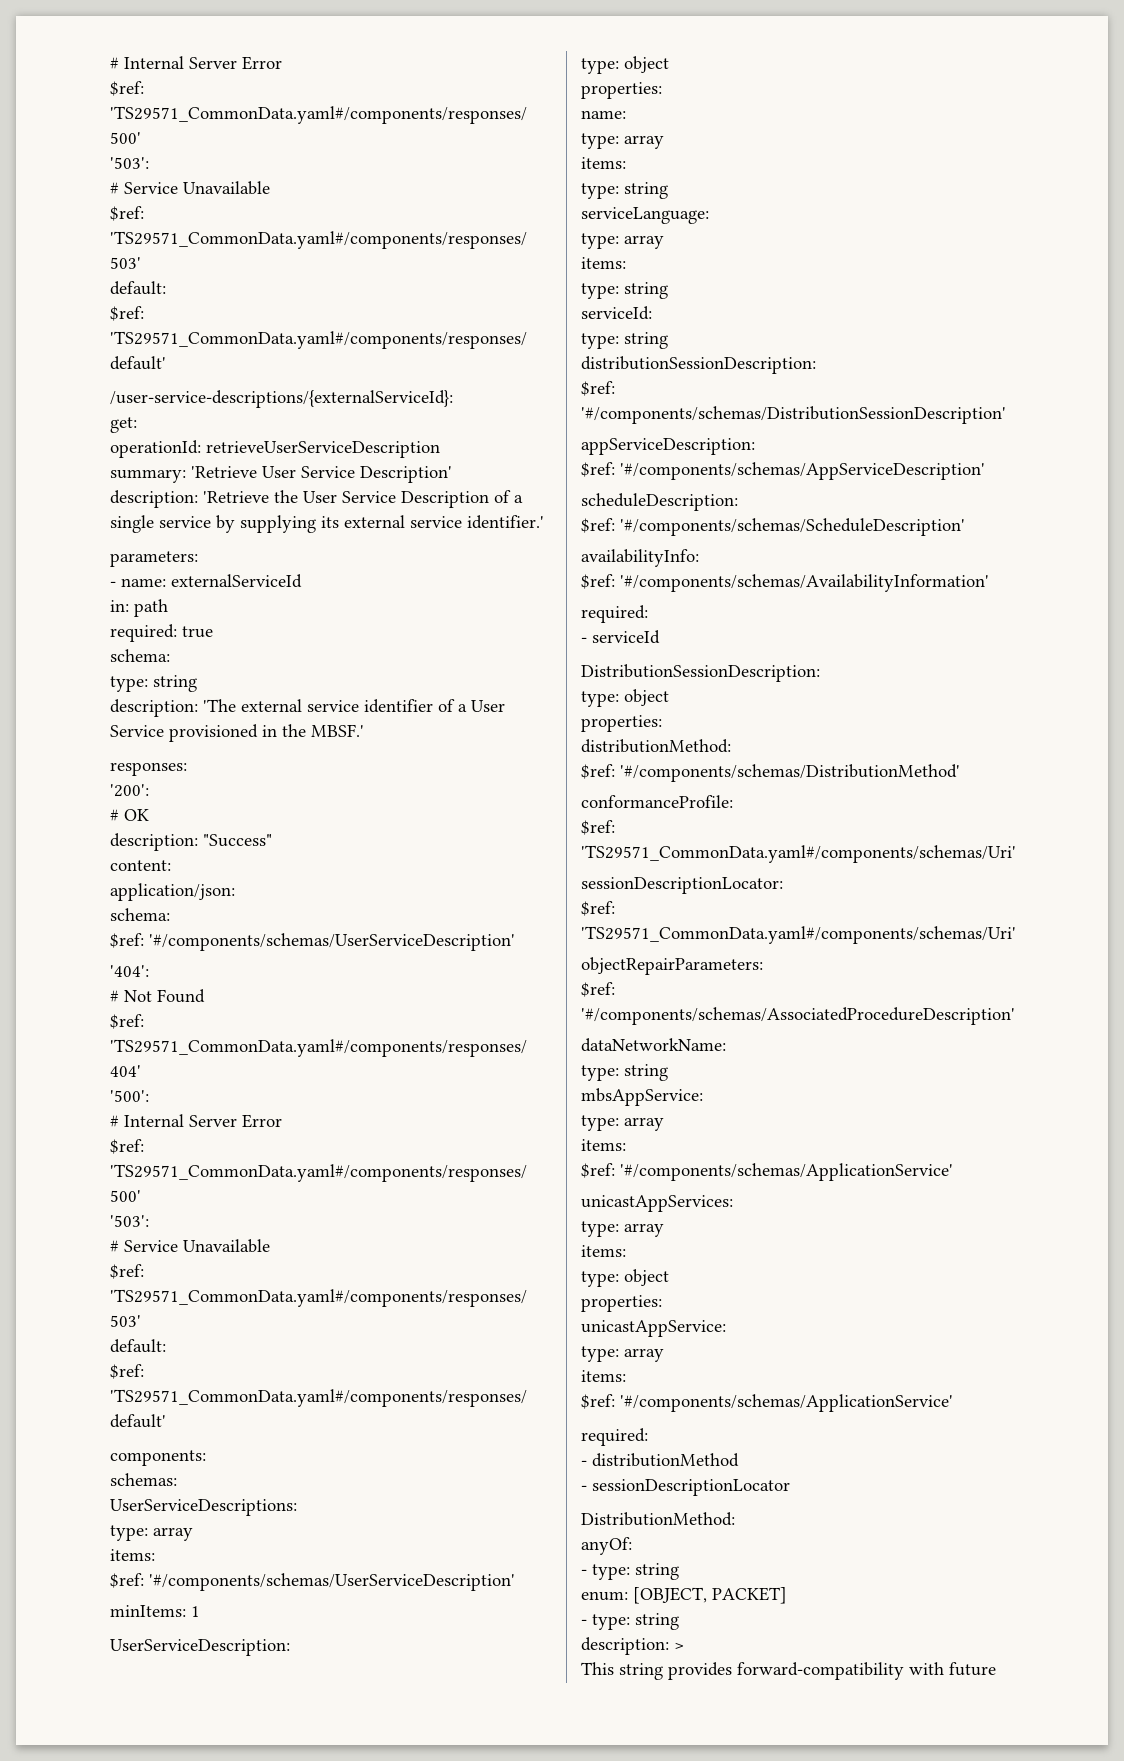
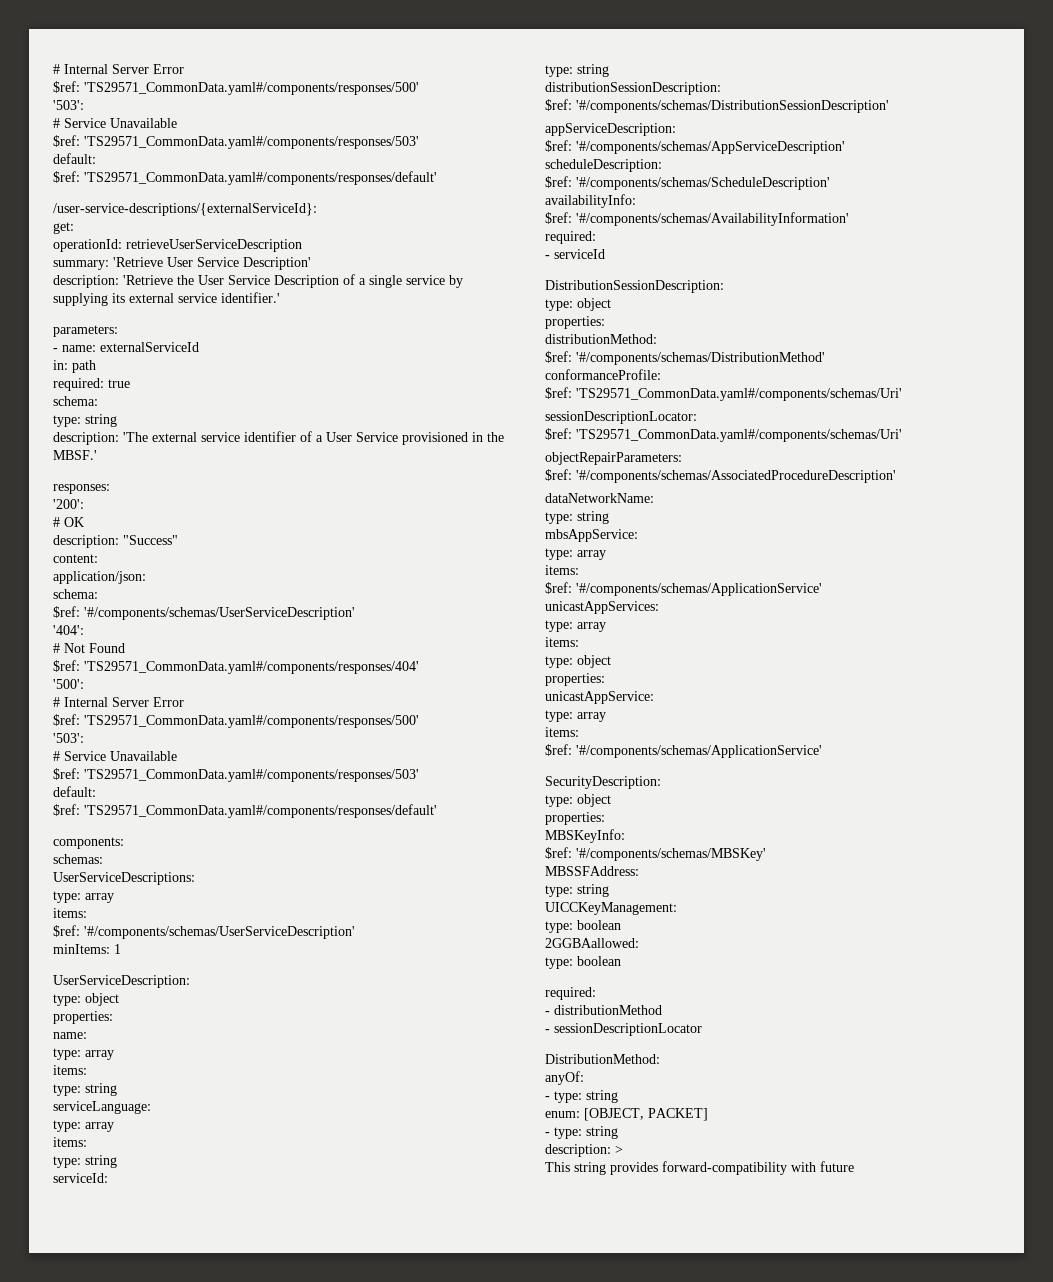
+ SecurityDescription:
+ type: object
+ properties:
+ MBSKeyInfo:
+ $ref: '#/components/schemas/MBSKey'
+ MBSSFAddress:
+ type: string
+ UICCKeyManagement:
+ type: boolean
+ 2GGBAallowed:
+ type: boolean

